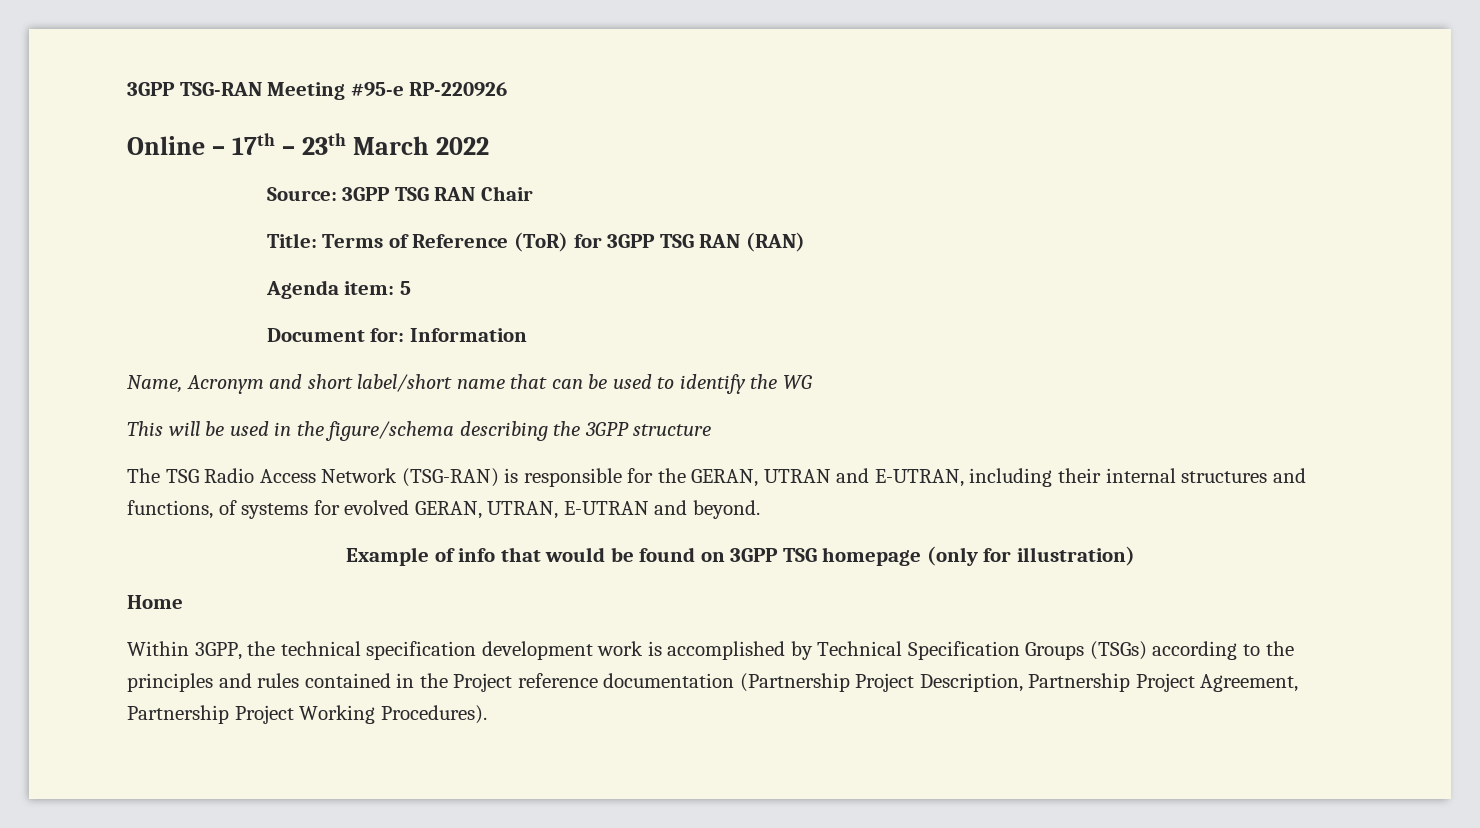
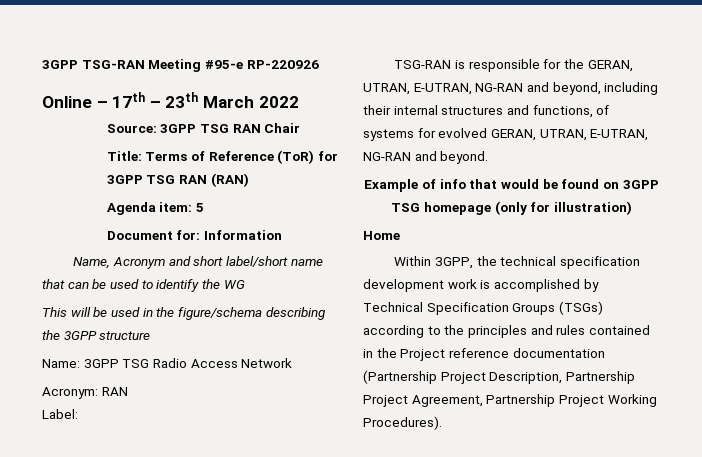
- The TSG Radio Access Network (TSG-RAN) is responsible for the GERAN, UTRAN and E-UTRAN, including their internal structures and functions, of systems for evolved GERAN, UTRAN, E-UTRAN and beyond.
+ Name: 3GPP TSG Radio Access Network
+ Acronym: RAN
+ Label:
+ TSG-RAN is responsible for the GERAN, UTRAN, E-UTRAN, NG-RAN and beyond, including their internal structures and functions, of systems for evolved GERAN, UTRAN, E-UTRAN, NG-RAN and beyond.

